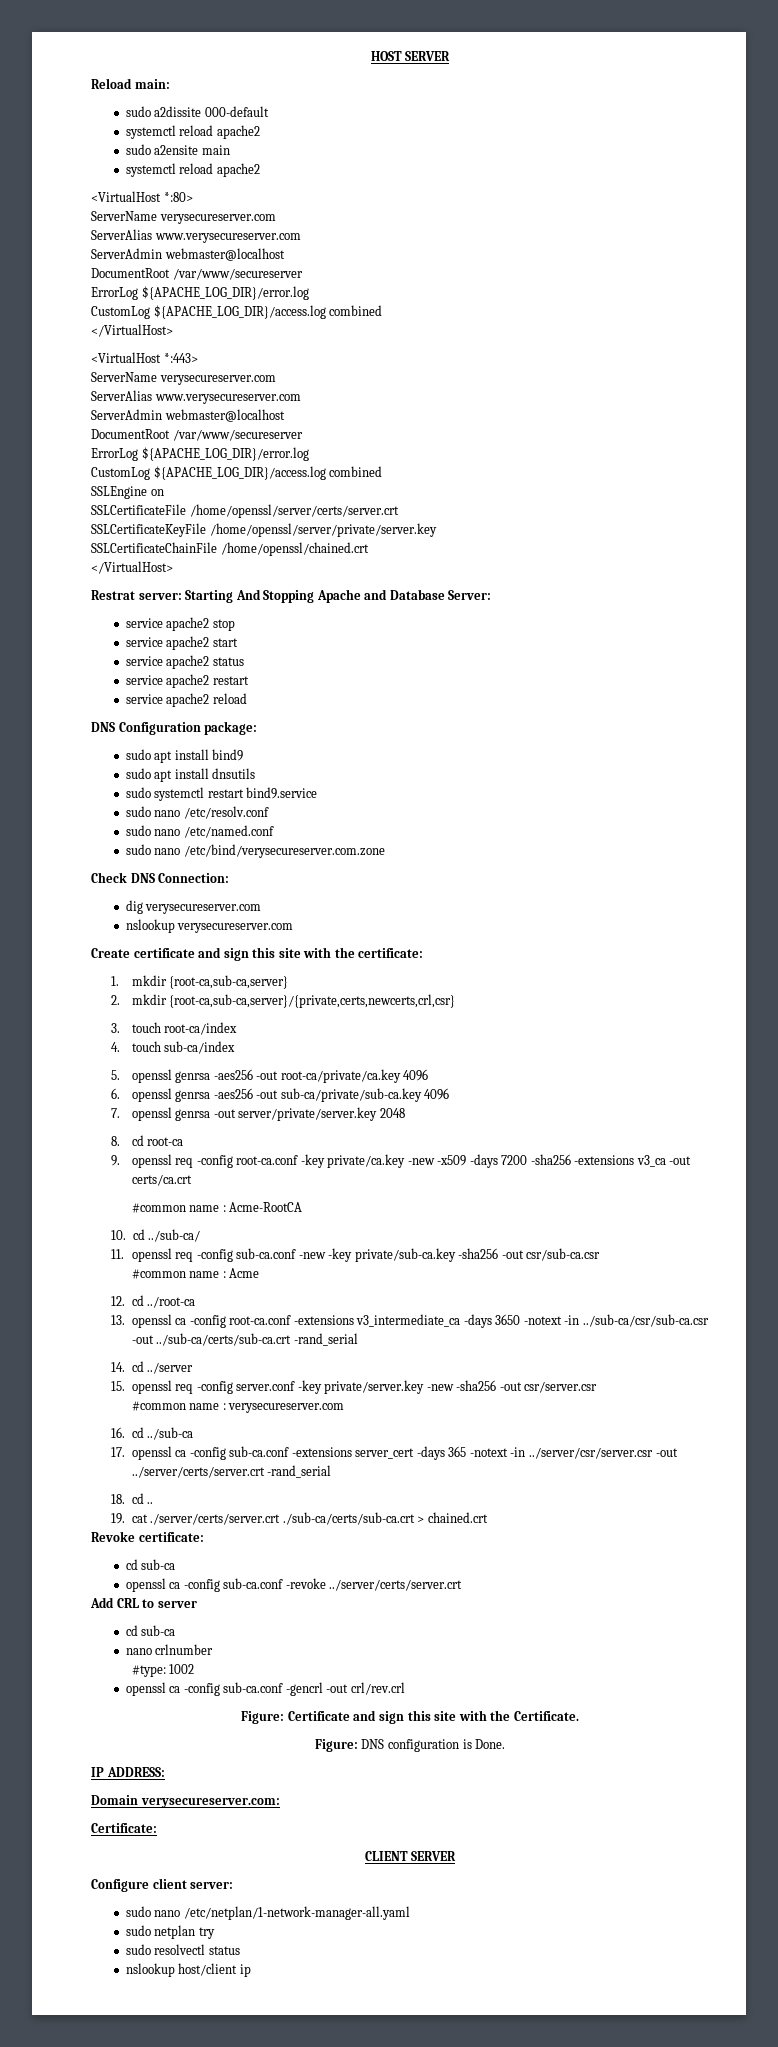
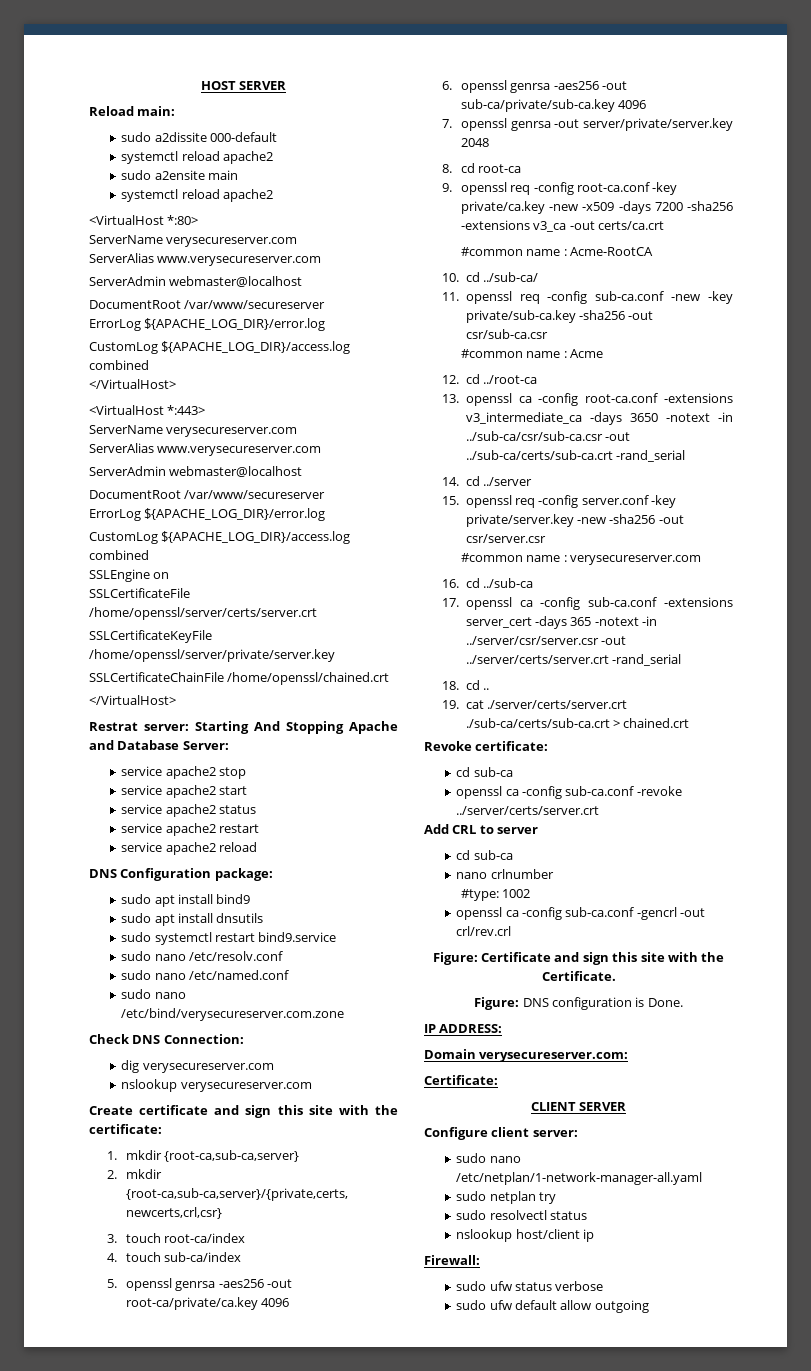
+ Firewall:
+ sudo ufw status verbose
+ sudo ufw default allow outgoing

